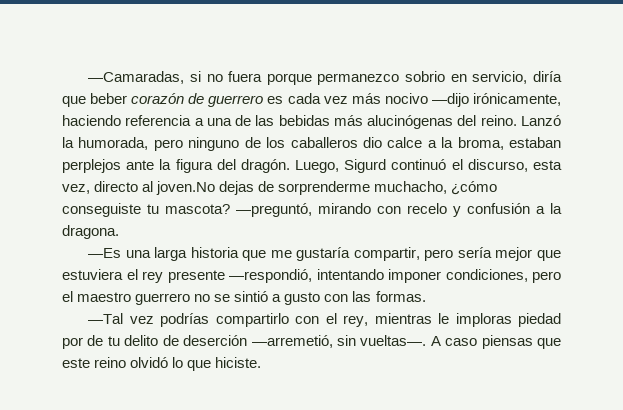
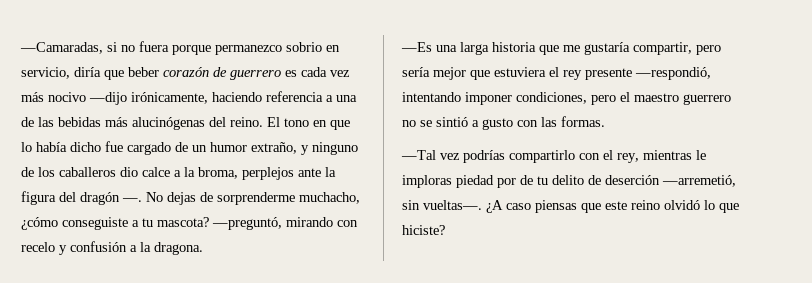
- Lanzó la humorada, pero ninguno de los caballeros dio calce a la broma, estaban perplejos ante la figura del dragón. Luego, Sigurd continuó el discurso, esta vez, directo al joven.No dejas de sorprenderme muchacho, ¿cómo conseguiste tu mascota?
+ El tono en que lo había dicho fue cargado de un humor extraño, y ninguno de los caballeros dio calce a la broma, perplejos ante la figura del dragón —. No dejas de sorprenderme muchacho, ¿cómo conseguiste a tu mascota?
- A caso piensas que este reino olvidó lo que hiciste.
+ ¿A caso piensas que este reino olvidó lo que hiciste?

